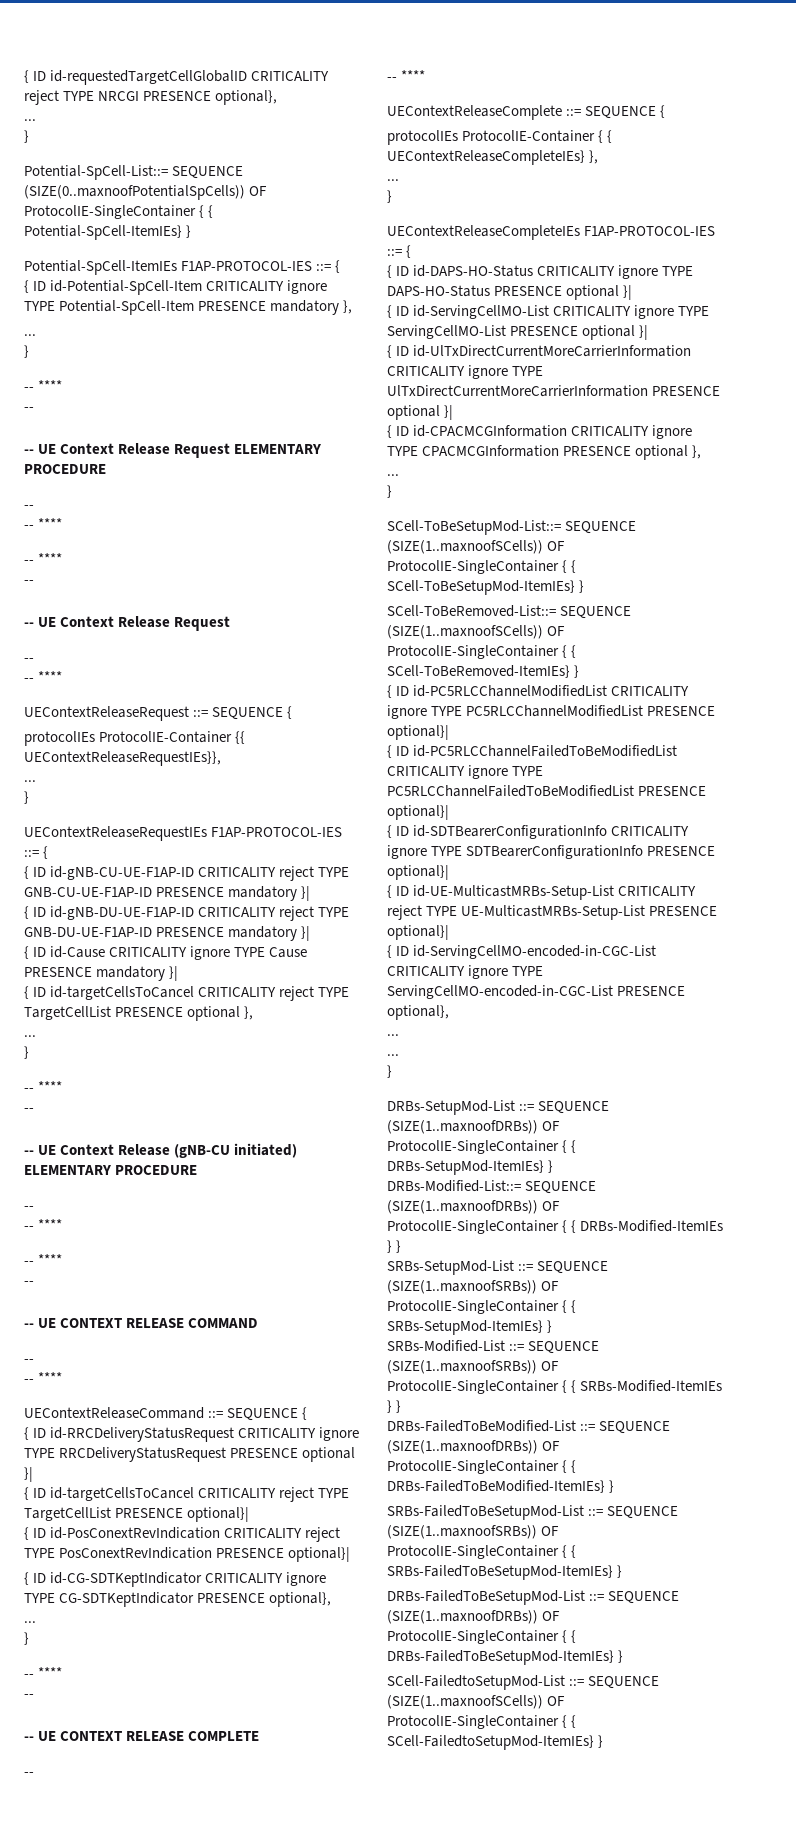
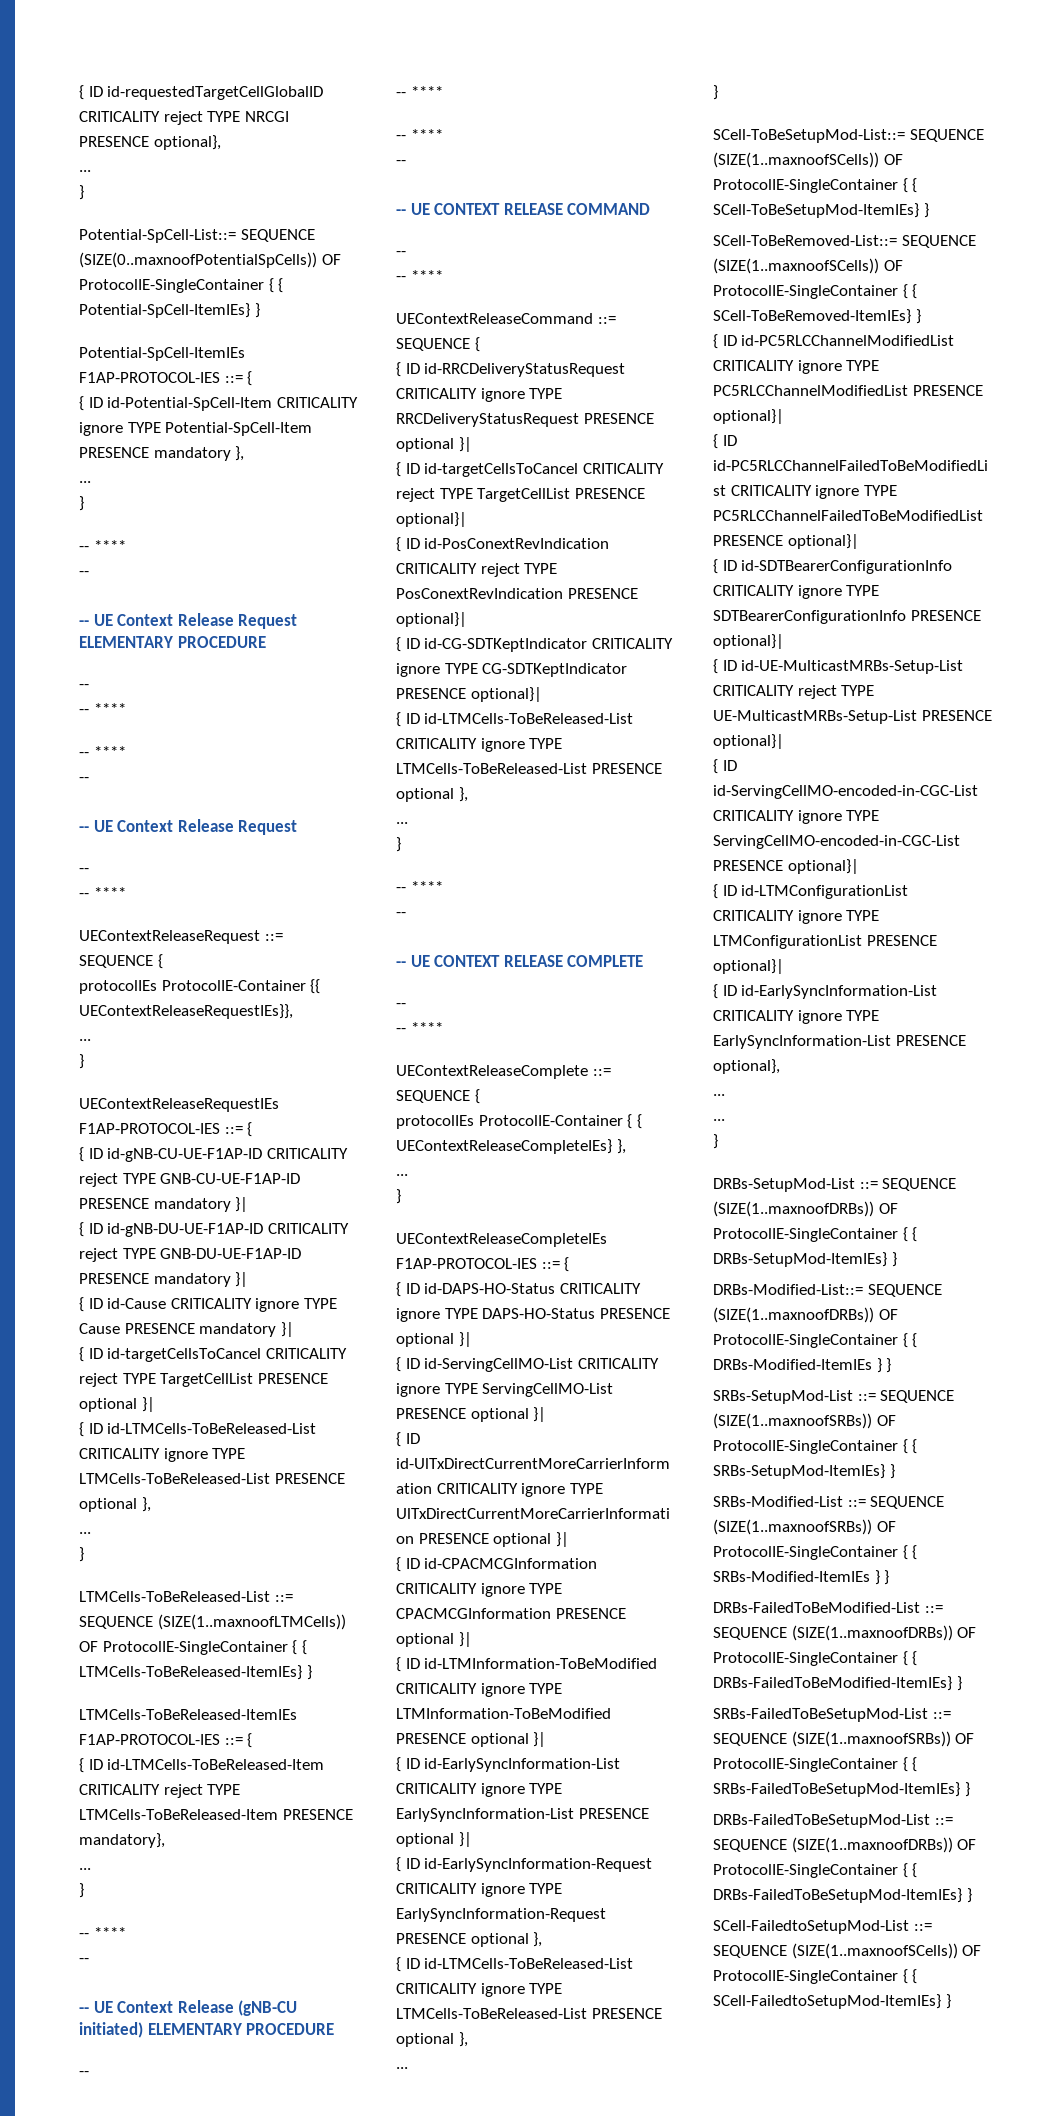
- { ID id-targetCellsToCancel CRITICALITY reject TYPE TargetCellList PRESENCE optional },
+ { ID id-targetCellsToCancel CRITICALITY reject TYPE TargetCellList PRESENCE optional }|
+ { ID id-LTMCells-ToBeReleased-List CRITICALITY ignore TYPE LTMCells-ToBeReleased-List PRESENCE optional },
+ ...
+ }
+ LTMCells-ToBeReleased-List ::= SEQUENCE (SIZE(1..maxnoofLTMCells)) OF ProtocolIE-SingleContainer { { LTMCells-ToBeReleased-ItemIEs} }
+ LTMCells-ToBeReleased-ItemIEs F1AP-PROTOCOL-IES ::= {
+ { ID id-LTMCells-ToBeReleased-Item CRITICALITY reject TYPE LTMCells-ToBeReleased-Item PRESENCE mandatory},
- { ID id-CG-SDTKeptIndicator CRITICALITY ignore TYPE CG-SDTKeptIndicator PRESENCE optional},
+ { ID id-CG-SDTKeptIndicator CRITICALITY ignore TYPE CG-SDTKeptIndicator PRESENCE optional}|
+ { ID id-LTMCells-ToBeReleased-List CRITICALITY ignore TYPE LTMCells-ToBeReleased-List PRESENCE optional },
- { ID id-CPACMCGInformation CRITICALITY ignore TYPE CPACMCGInformation PRESENCE optional },
+ { ID id-CPACMCGInformation CRITICALITY ignore TYPE CPACMCGInformation PRESENCE optional }|
+ { ID id-LTMInformation-ToBeModified CRITICALITY ignore TYPE LTMInformation-ToBeModified PRESENCE optional }|
+ { ID id-EarlySyncInformation-List CRITICALITY ignore TYPE EarlySyncInformation-List PRESENCE optional }|
+ { ID id-EarlySyncInformation-Request CRITICALITY ignore TYPE EarlySyncInformation-Request PRESENCE optional },
+ { ID id-LTMCells-ToBeReleased-List CRITICALITY ignore TYPE LTMCells-ToBeReleased-List PRESENCE optional },
- { ID id-ServingCellMO-encoded-in-CGC-List CRITICALITY ignore TYPE ServingCellMO-encoded-in-CGC-List PRESENCE optional},
+ { ID id-ServingCellMO-encoded-in-CGC-List CRITICALITY ignore TYPE ServingCellMO-encoded-in-CGC-List PRESENCE optional}|
+ { ID id-LTMConfigurationList CRITICALITY ignore TYPE LTMConfigurationList PRESENCE optional}|
+ { ID id-EarlySyncInformation-List CRITICALITY ignore TYPE EarlySyncInformation-List PRESENCE optional},

